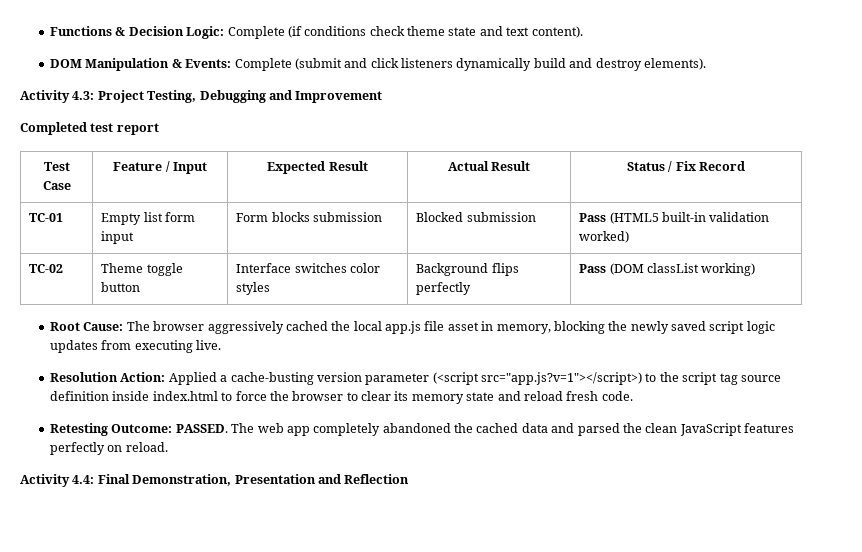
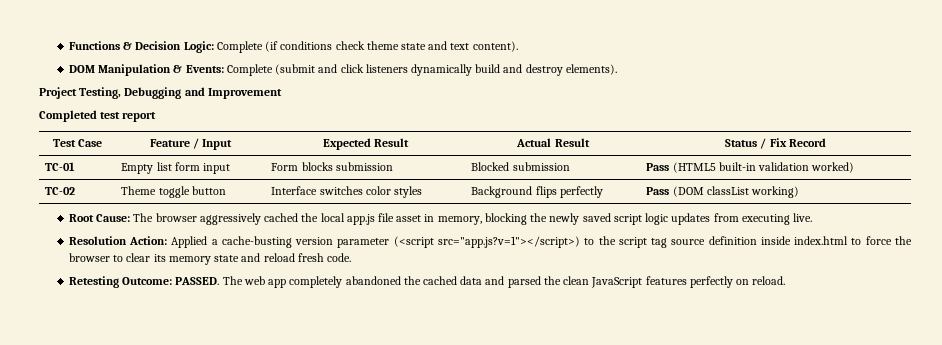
- Activity 4.3: Project Testing, Debugging and Improvement
+ Project Testing, Debugging and Improvement
- Activity 4.4: Final Demonstration, Presentation and Reflection

